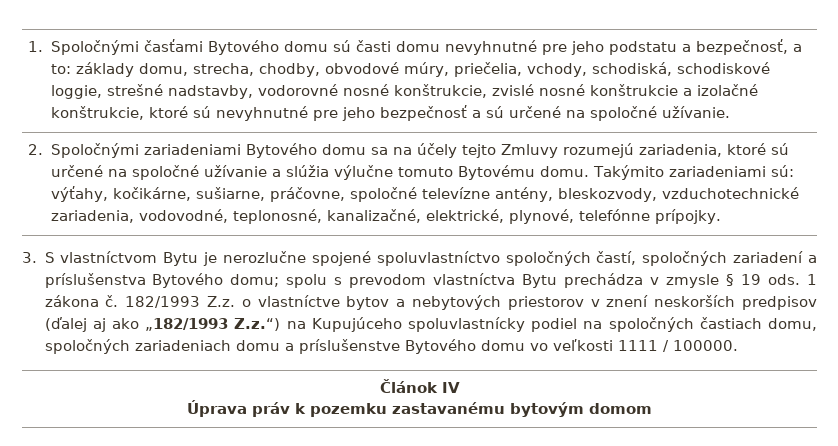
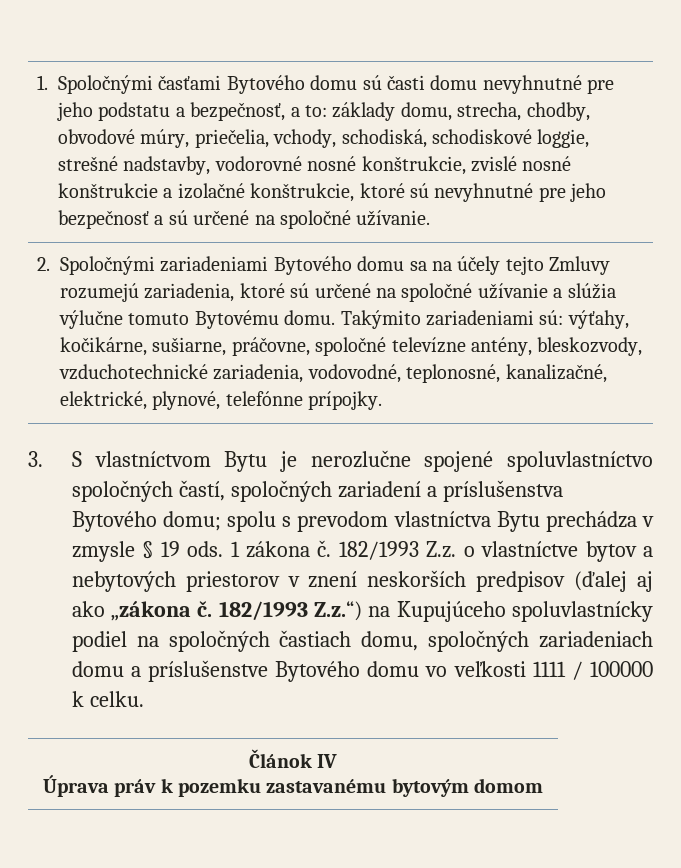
- 182/1993 Z.z. o vlastníctve bytov a nebytových priestorov v znení neskorších predpisov (ďalej aj ako „182/1993 Z.z.“) na Kupujúceho spoluvlastnícky podiel na spoločných častiach domu, spoločných zariadeniach domu a príslušenstve Bytového domu vo veľkosti 1111 / 100000.
+ 182/1993 Z.z. o vlastníctve bytov a nebytových priestorov v znení neskorších predpisov (ďalej aj ako „zákona č. 182/1993 Z.z.“) na Kupujúceho spoluvlastnícky podiel na spoločných častiach domu, spoločných zariadeniach domu a príslušenstve Bytového domu vo veľkosti 1111 / 100000 k celku.

